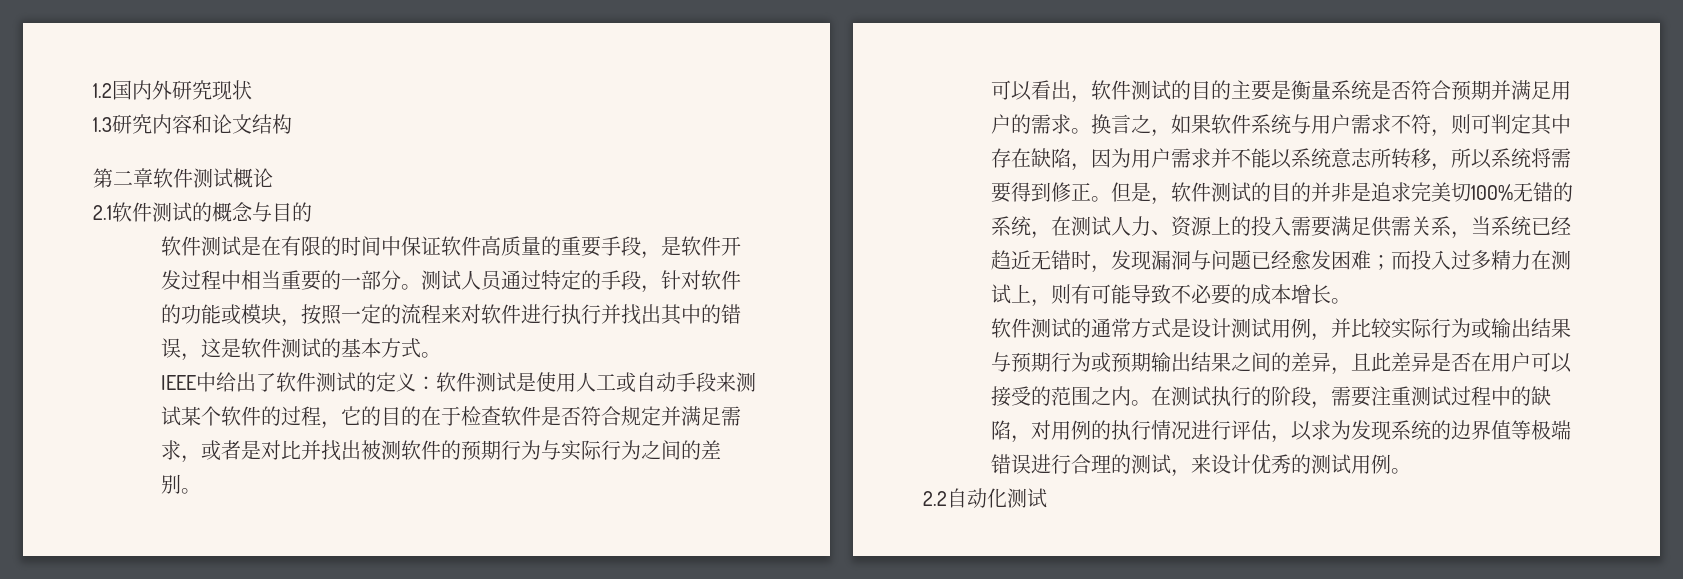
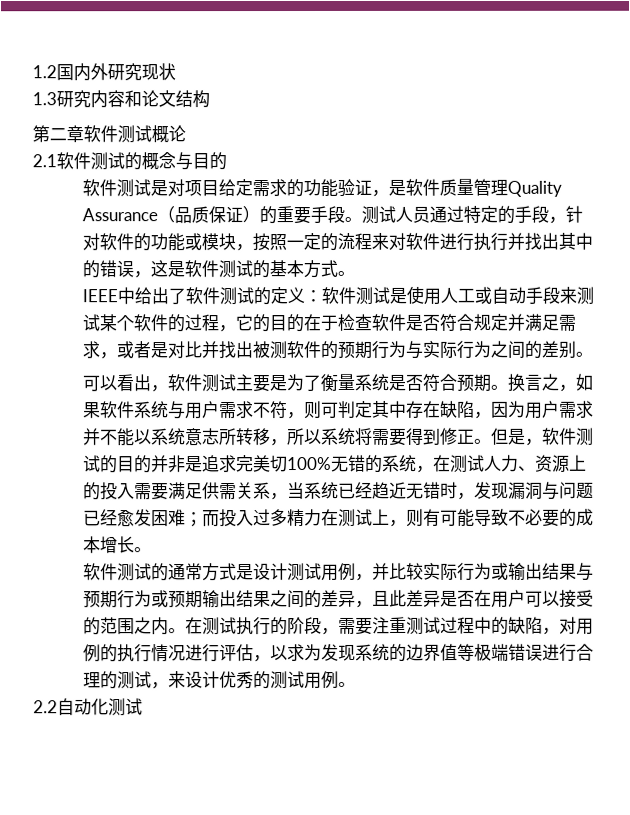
- 软件测试是在有限的时间中保证软件高质量的重要手段，是软件开发过程中相当重要的一部分。
+ 软件测试是对项目给定需求的功能验证，是软件质量管理Quality Assurance（品质保证）的重要手段。
- 可以看出，软件测试的目的主要是衡量系统是否符合预期并满足用户的需求。
+ 可以看出，软件测试主要是为了衡量系统是否符合预期。

